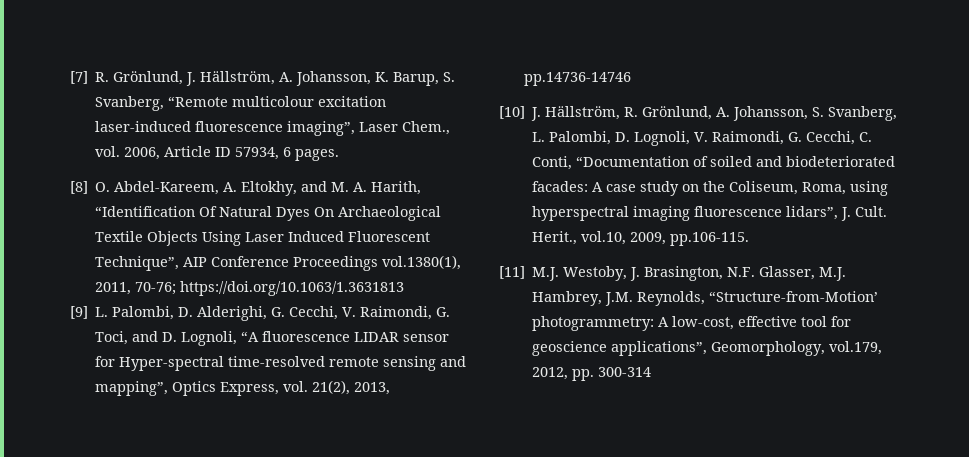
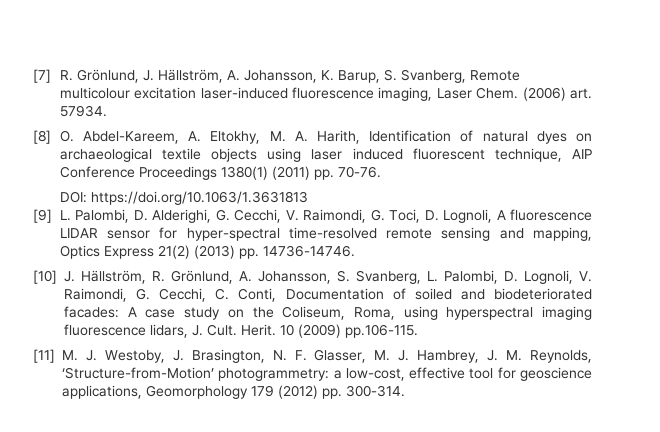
- [7] R. Grönlund, J. Hällström, A. Johansson, K. Barup, S. Svanberg, “Remote multicolour excitation laser-induced fluorescence imaging”, Laser Chem., vol. 2006, Article ID 57934, 6 pages.
+ [7] R. Grönlund, J. Hällström, A. Johansson, K. Barup, S. Svanberg, Remote multicolour excitation laser-induced fluorescence imaging, Laser Chem. (2006) art. 57934.
- [8] O. Abdel‐Kareem, A. Eltokhy, and M. A. Harith, “Identification Of Natural Dyes On Archaeological Textile Objects Using Laser Induced Fluorescent Technique”, AIP Conference Proceedings vol.1380(1), 2011, 70-76; https://doi.org/10.1063/1.3631813
+ [8] O. Abdel‐Kareem, A. Eltokhy, M. A. Harith, Identification of natural dyes on archaeological textile objects using laser induced fluorescent technique, AIP Conference Proceedings 1380(1) (2011) pp. 70-76.
+ DOI: https://doi.org/10.1063/1.3631813
- [9] L. Palombi, D. Alderighi, G. Cecchi, V. Raimondi, G. Toci, and D. Lognoli, “A fluorescence LIDAR sensor for Hyper-spectral time-resolved remote sensing and mapping”, Optics Express, vol. 21(2), 2013, pp.14736-14746
+ [9] L. Palombi, D. Alderighi, G. Cecchi, V. Raimondi, G. Toci, D. Lognoli, A fluorescence LIDAR sensor for hyper-spectral time-resolved remote sensing and mapping, Optics Express 21(2) (2013) pp. 14736-14746.
- [10] J. Hällström, R. Grönlund, A. Johansson, S. Svanberg, L. Palombi, D. Lognoli, V. Raimondi, G. Cecchi, C. Conti, “Documentation of soiled and biodeteriorated facades: A case study on the Coliseum, Roma, using hyperspectral imaging fluorescence lidars”, J. Cult.
+ [10] J. Hällström, R. Grönlund, A. Johansson, S. Svanberg, L. Palombi, D. Lognoli, V. Raimondi, G. Cecchi, C. Conti, Documentation of soiled and biodeteriorated facades: A case study on the Coliseum, Roma, using hyperspectral imaging fluorescence lidars, J. Cult.
- Herit., vol.10, 2009, pp.106-115.
+ Herit. 10 (2009) pp.106-115.
- [11] M.J. Westoby, J. Brasington, N.F. Glasser, M.J. Hambrey, J.M. Reynolds, “Structure-from-Motion’ photogrammetry: A low-cost, effective tool for geoscience applications”, Geomorphology, vol.179, 2012, pp. 300-314
+ [11] M. J. Westoby, J. Brasington, N. F. Glasser, M. J. Hambrey, J. M. Reynolds, ‘Structure-from-Motion’ photogrammetry: a low-cost, effective tool for geoscience applications, Geomorphology 179 (2012) pp. 300-314.

